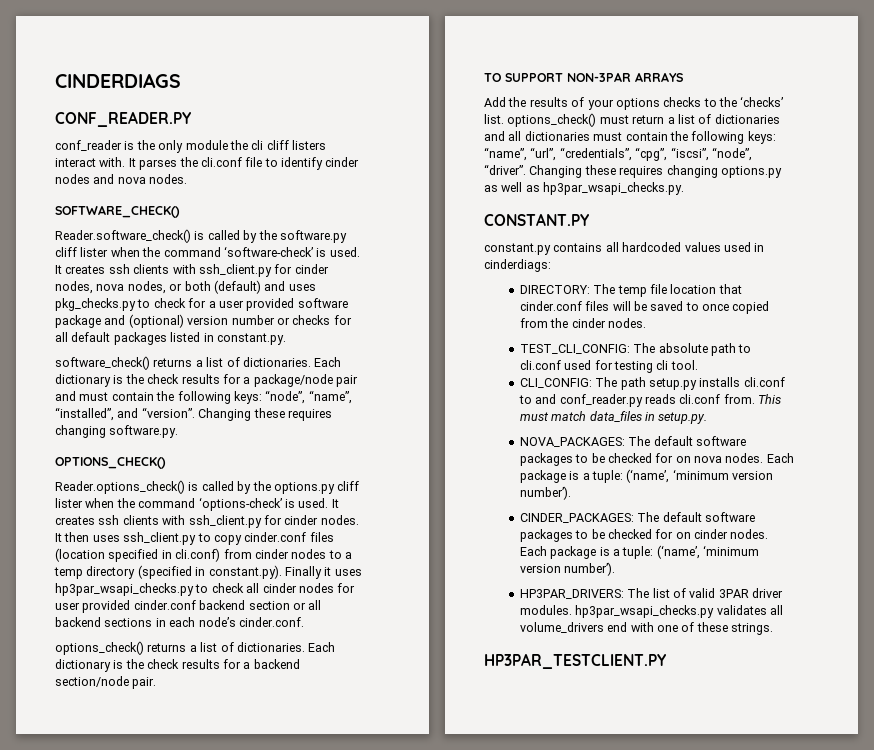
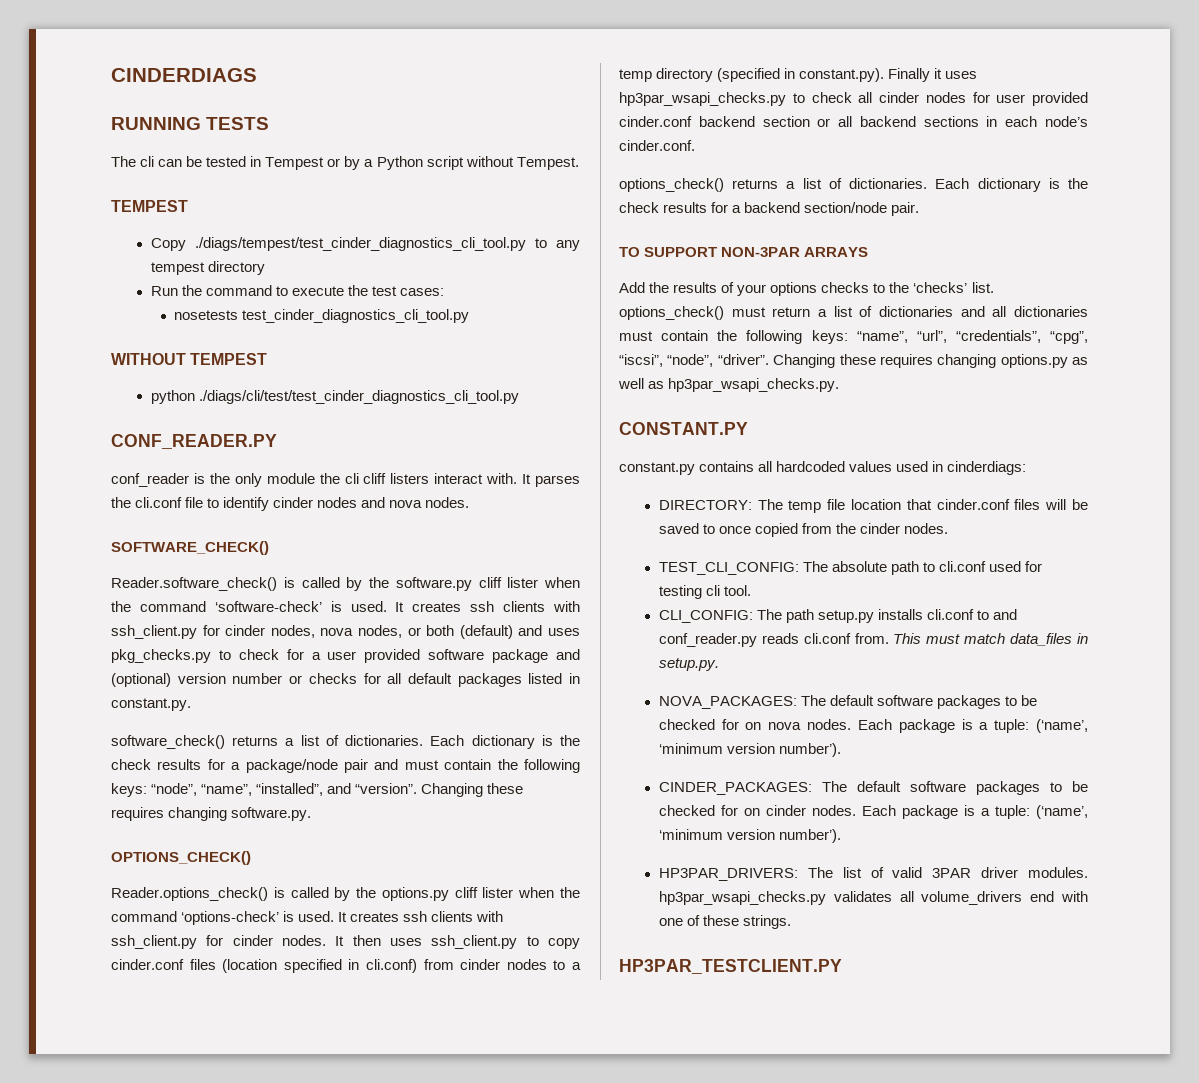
+ RUNNING TESTS
+ The cli can be tested in Tempest or by a Python script without Tempest.
+ TEMPEST
+ Copy ./diags/tempest/test_cinder_diagnostics_cli_tool.py to any tempest directory
+ Run the command to execute the test cases:
+ nosetests test_cinder_diagnostics_cli_tool.py
+ WITHOUT TEMPEST
+ python ./diags/cli/test/test_cinder_diagnostics_cli_tool.py

